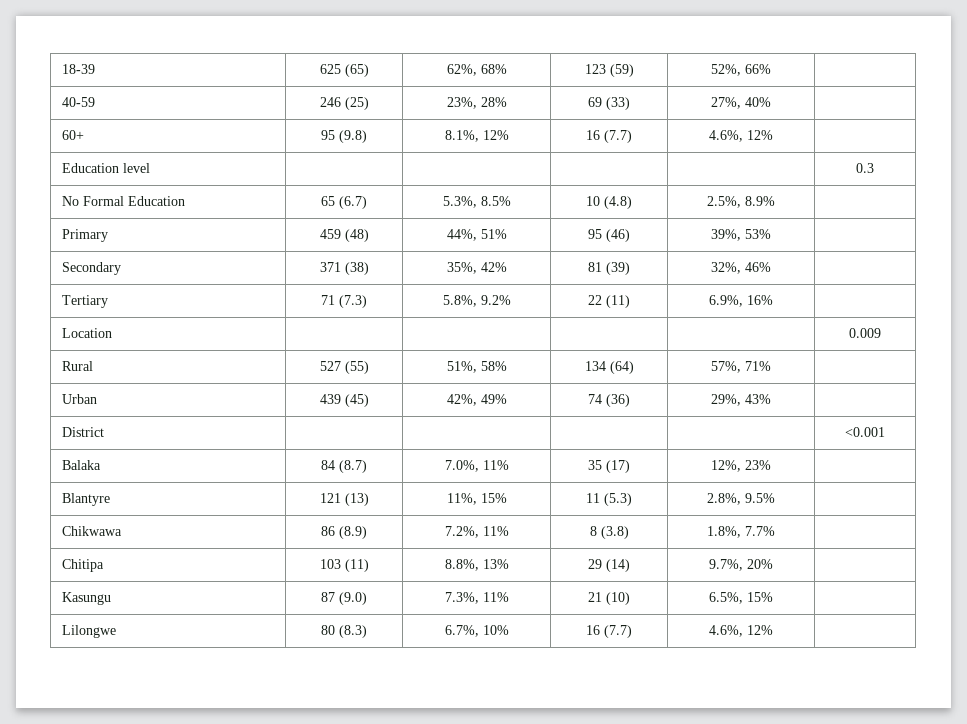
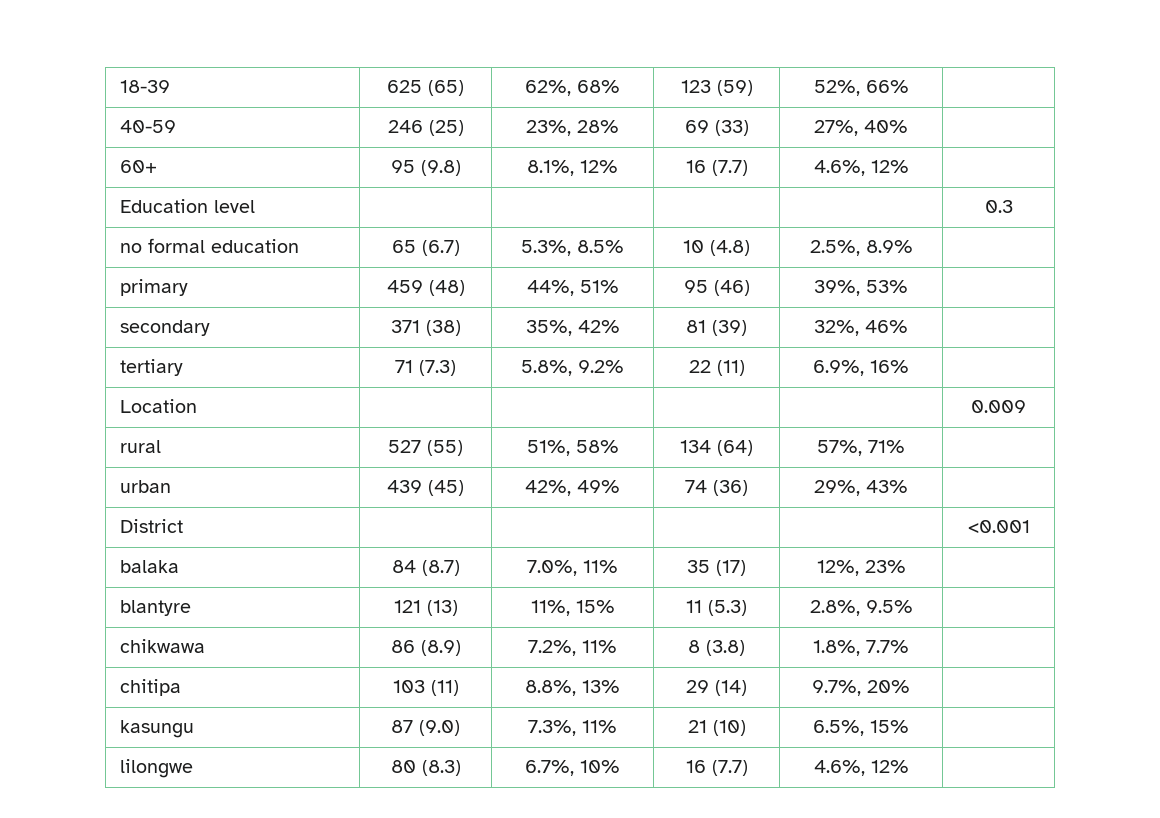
- No Formal Education | 65 (6.7) | 5.3%, 8.5% | 10 (4.8) | 2.5%, 8.9% |
+ no formal education | 65 (6.7) | 5.3%, 8.5% | 10 (4.8) | 2.5%, 8.9% |
- Primary | 459 (48) | 44%, 51% | 95 (46) | 39%, 53% |
+ primary | 459 (48) | 44%, 51% | 95 (46) | 39%, 53% |
- Secondary | 371 (38) | 35%, 42% | 81 (39) | 32%, 46% |
+ secondary | 371 (38) | 35%, 42% | 81 (39) | 32%, 46% |
- Tertiary | 71 (7.3) | 5.8%, 9.2% | 22 (11) | 6.9%, 16% |
+ tertiary | 71 (7.3) | 5.8%, 9.2% | 22 (11) | 6.9%, 16% |
- Rural | 527 (55) | 51%, 58% | 134 (64) | 57%, 71% |
+ rural | 527 (55) | 51%, 58% | 134 (64) | 57%, 71% |
- Urban | 439 (45) | 42%, 49% | 74 (36) | 29%, 43% |
+ urban | 439 (45) | 42%, 49% | 74 (36) | 29%, 43% |
- Balaka | 84 (8.7) | 7.0%, 11% | 35 (17) | 12%, 23% |
+ balaka | 84 (8.7) | 7.0%, 11% | 35 (17) | 12%, 23% |
- Blantyre | 121 (13) | 11%, 15% | 11 (5.3) | 2.8%, 9.5% |
+ blantyre | 121 (13) | 11%, 15% | 11 (5.3) | 2.8%, 9.5% |
- Chikwawa | 86 (8.9) | 7.2%, 11% | 8 (3.8) | 1.8%, 7.7% |
+ chikwawa | 86 (8.9) | 7.2%, 11% | 8 (3.8) | 1.8%, 7.7% |
- Chitipa | 103 (11) | 8.8%, 13% | 29 (14) | 9.7%, 20% |
+ chitipa | 103 (11) | 8.8%, 13% | 29 (14) | 9.7%, 20% |
- Kasungu | 87 (9.0) | 7.3%, 11% | 21 (10) | 6.5%, 15% |
+ kasungu | 87 (9.0) | 7.3%, 11% | 21 (10) | 6.5%, 15% |
- Lilongwe | 80 (8.3) | 6.7%, 10% | 16 (7.7) | 4.6%, 12% |
+ lilongwe | 80 (8.3) | 6.7%, 10% | 16 (7.7) | 4.6%, 12% |

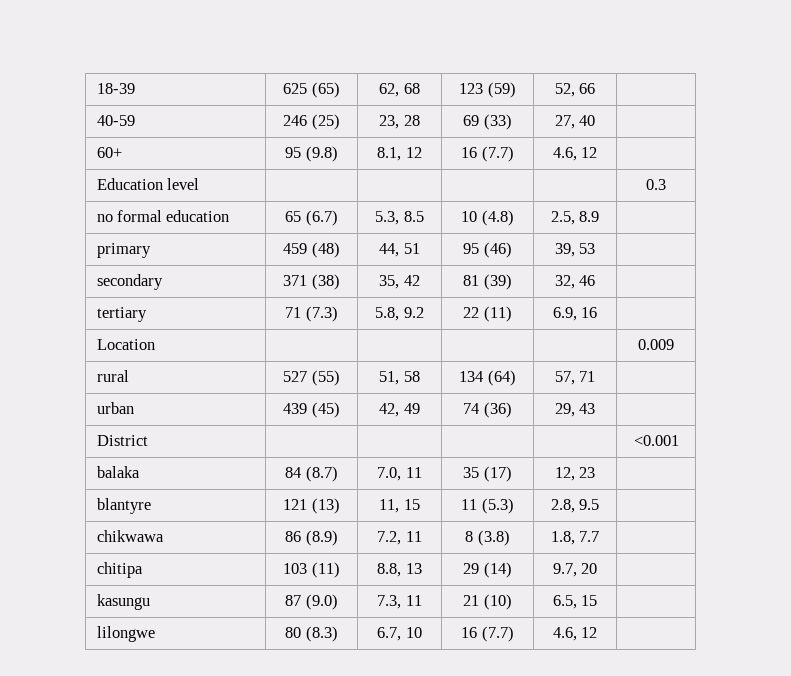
- 18-39 | 625 (65) | 62%, 68% | 123 (59) | 52%, 66% |
+ 18-39 | 625 (65) | 62, 68 | 123 (59) | 52, 66 |
- 40-59 | 246 (25) | 23%, 28% | 69 (33) | 27%, 40% |
+ 40-59 | 246 (25) | 23, 28 | 69 (33) | 27, 40 |
- 60+ | 95 (9.8) | 8.1%, 12% | 16 (7.7) | 4.6%, 12% |
+ 60+ | 95 (9.8) | 8.1, 12 | 16 (7.7) | 4.6, 12 |
- no formal education | 65 (6.7) | 5.3%, 8.5% | 10 (4.8) | 2.5%, 8.9% |
+ no formal education | 65 (6.7) | 5.3, 8.5 | 10 (4.8) | 2.5, 8.9 |
- primary | 459 (48) | 44%, 51% | 95 (46) | 39%, 53% |
+ primary | 459 (48) | 44, 51 | 95 (46) | 39, 53 |
- secondary | 371 (38) | 35%, 42% | 81 (39) | 32%, 46% |
+ secondary | 371 (38) | 35, 42 | 81 (39) | 32, 46 |
- tertiary | 71 (7.3) | 5.8%, 9.2% | 22 (11) | 6.9%, 16% |
+ tertiary | 71 (7.3) | 5.8, 9.2 | 22 (11) | 6.9, 16 |
- rural | 527 (55) | 51%, 58% | 134 (64) | 57%, 71% |
+ rural | 527 (55) | 51, 58 | 134 (64) | 57, 71 |
- urban | 439 (45) | 42%, 49% | 74 (36) | 29%, 43% |
+ urban | 439 (45) | 42, 49 | 74 (36) | 29, 43 |
- balaka | 84 (8.7) | 7.0%, 11% | 35 (17) | 12%, 23% |
+ balaka | 84 (8.7) | 7.0, 11 | 35 (17) | 12, 23 |
- blantyre | 121 (13) | 11%, 15% | 11 (5.3) | 2.8%, 9.5% |
+ blantyre | 121 (13) | 11, 15 | 11 (5.3) | 2.8, 9.5 |
- chikwawa | 86 (8.9) | 7.2%, 11% | 8 (3.8) | 1.8%, 7.7% |
+ chikwawa | 86 (8.9) | 7.2, 11 | 8 (3.8) | 1.8, 7.7 |
- chitipa | 103 (11) | 8.8%, 13% | 29 (14) | 9.7%, 20% |
+ chitipa | 103 (11) | 8.8, 13 | 29 (14) | 9.7, 20 |
- kasungu | 87 (9.0) | 7.3%, 11% | 21 (10) | 6.5%, 15% |
+ kasungu | 87 (9.0) | 7.3, 11 | 21 (10) | 6.5, 15 |
- lilongwe | 80 (8.3) | 6.7%, 10% | 16 (7.7) | 4.6%, 12% |
+ lilongwe | 80 (8.3) | 6.7, 10 | 16 (7.7) | 4.6, 12 |

